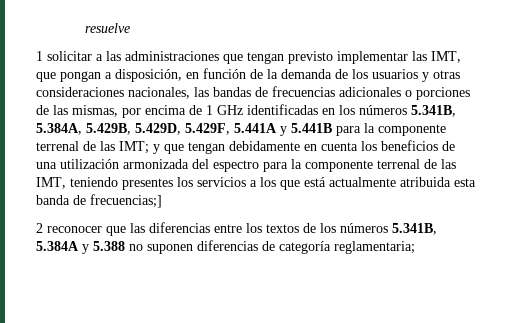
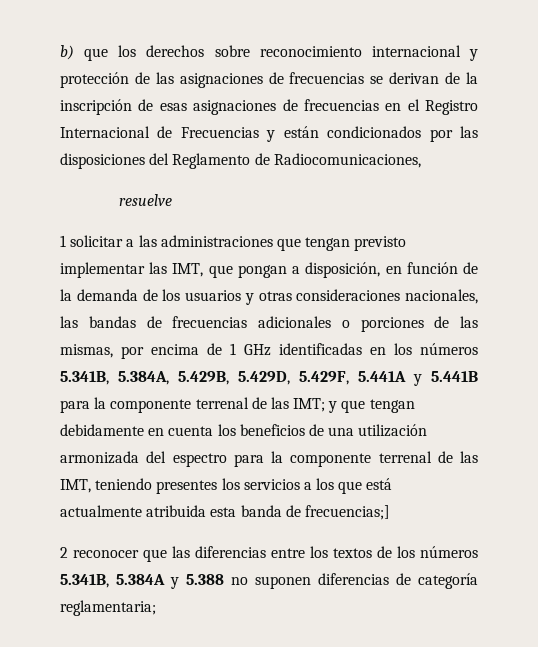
+ b) que los derechos sobre reconocimiento internacional y protección de las asignaciones de frecuencias se derivan de la inscripción de esas asignaciones de frecuencias en el Registro Internacional de Frecuencias y están condicionados por las disposiciones del Reglamento de Radiocomunicaciones,

